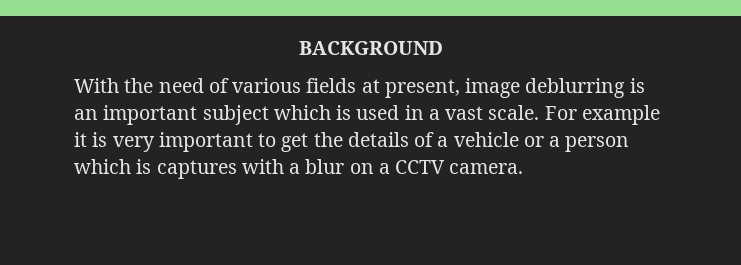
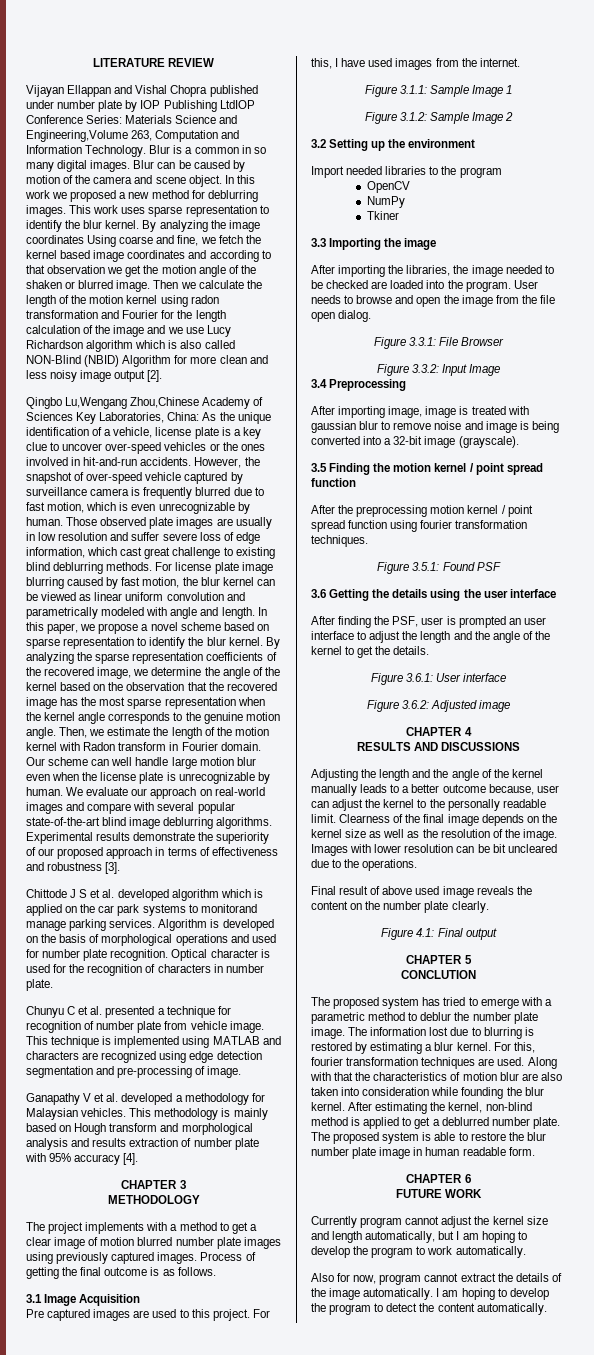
- BACKGROUND
- With the need of various fields at present, image deblurring is an important subject which is used in a vast scale. For example it is very important to get the details of a vehicle or a person which is captures with a blur on a CCTV camera.
+ LITERATURE REVIEW
+ Vijayan Ellappan and Vishal Chopra published under number plate by IOP Publishing LtdIOP Conference Series: Materials Science and Engineering,Volume 263, Computation and Information Technology. Blur is a common in so many digital images. Blur can be caused by motion of the camera and scene object. In this work we proposed a new method for deblurring images. This work uses sparse representation to identify the blur kernel. By analyzing the image coordinates Using coarse and fine, we fetch the kernel based image coordinates and according to that observation we get the motion angle of the shaken or blurred image. Then we calculate the length of the motion kernel using radon transformation and Fourier for the length calculation of the image and we use Lucy Richardson algorithm which is also called NON-Blind (NBID) Algorithm for more clean and less noisy image output [2].
+ Qingbo Lu,Wengang Zhou,Chinese Academy of Sciences Key Laboratories, China: As the unique identification of a vehicle, license plate is a key clue to uncover over-speed vehicles or the ones involved in hit-and-run accidents. However, the snapshot of over-speed vehicle captured by surveillance camera is frequently blurred due to fast motion, which is even unrecognizable by human. Those observed plate images are usually in low resolution and suffer severe loss of edge information, which cast great challenge to existing blind deblurring methods. For license plate image blurring caused by fast motion, the blur kernel can be viewed as linear uniform convolution and parametrically modeled with angle and length. In this paper, we propose a novel scheme based on sparse representation to identify the blur kernel. By analyzing the sparse representation coefficients of the recovered image, we determine the angle of the kernel based on the observation that the recovered image has the most sparse representation when the kernel angle corresponds to the genuine motion angle. Then, we estimate the length of the motion kernel with Radon transform in Fourier domain. Our scheme can well handle large motion blur even when the license plate is unrecognizable by human. We evaluate our approach on real-world images and compare with several popular state-of-the-art blind image deblurring algorithms. Experimental results demonstrate the superiority of our proposed approach in terms of effectiveness and robustness [3].
+ Chittode J S et al. developed algorithm which is applied on the car park systems to monitorand manage parking services. Algorithm is developed on the basis of morphological operations and used for number plate recognition. Optical character is used for the recognition of characters in number plate.
+ Chunyu C et al. presented a technique for recognition of number plate from vehicle image. This technique is implemented using MATLAB and characters are recognized using edge detection segmentation and pre-processing of image.
+ Ganapathy V et al. developed a methodology for Malaysian vehicles. This methodology is mainly based on Hough transform and morphological analysis and results extraction of number plate with 95% accuracy [4].
+ CHAPTER 3
+ METHODOLOGY
+ The project implements with a method to get a clear image of motion blurred number plate images using previously captured images. Process of getting the final outcome is as follows.
+ 3.1 Image Acquisition
+ Pre captured images are used to this project. For this, I have used images from the internet.
+ Figure 3.1.1: Sample Image 1
+ Figure 3.1.2: Sample Image 2
+ 3.2 Setting up the environment
+ Import needed libraries to the program
+ OpenCV
+ NumPy
+ Tkiner
+ 3.3 Importing the image
+ After importing the libraries, the image needed to be checked are loaded into the program. User needs to browse and open the image from the file open dialog.
+ Figure 3.3.1: File Browser
+ Figure 3.3.2: Input Image
+ 3.4 Preprocessing
+ After importing image, image is treated with gaussian blur to remove noise and image is being converted into a 32-bit image (grayscale).
+ 3.5 Finding the motion kernel / point spread function
+ After the preprocessing motion kernel / point spread function using fourier transformation techniques.
+ Figure 3.5.1: Found PSF
+ 3.6 Getting the details using the user interface
+ After finding the PSF, user is prompted an user interface to adjust the length and the angle of the kernel to get the details.
+ Figure 3.6.1: User interface
+ Figure 3.6.2: Adjusted image
+ CHAPTER 4
+ RESULTS AND DISCUSSIONS
+ Adjusting the length and the angle of the kernel manually leads to a better outcome because, user can adjust the kernel to the personally readable limit. Clearness of the final image depends on the kernel size as well as the resolution of the image. Images with lower resolution can be bit uncleared due to the operations.
+ Final result of above used image reveals the content on the number plate clearly.
+ Figure 4.1: Final output
+ CHAPTER 5
+ CONCLUTION
+ The proposed system has tried to emerge with a parametric method to deblur the number plate image. The information lost due to blurring is restored by estimating a blur kernel. For this, fourier transformation techniques are used. Along with that the characteristics of motion blur are also taken into consideration while founding the blur kernel. After estimating the kernel, non-blind method is applied to get a deblurred number plate. The proposed system is able to restore the blur number plate image in human readable form.
+ CHAPTER 6
+ FUTURE WORK
+ Currently program cannot adjust the kernel size and length automatically, but I am hoping to develop the program to work automatically.
+ Also for now, program cannot extract the details of the image automatically. I am hoping to develop the program to detect the content automatically.

